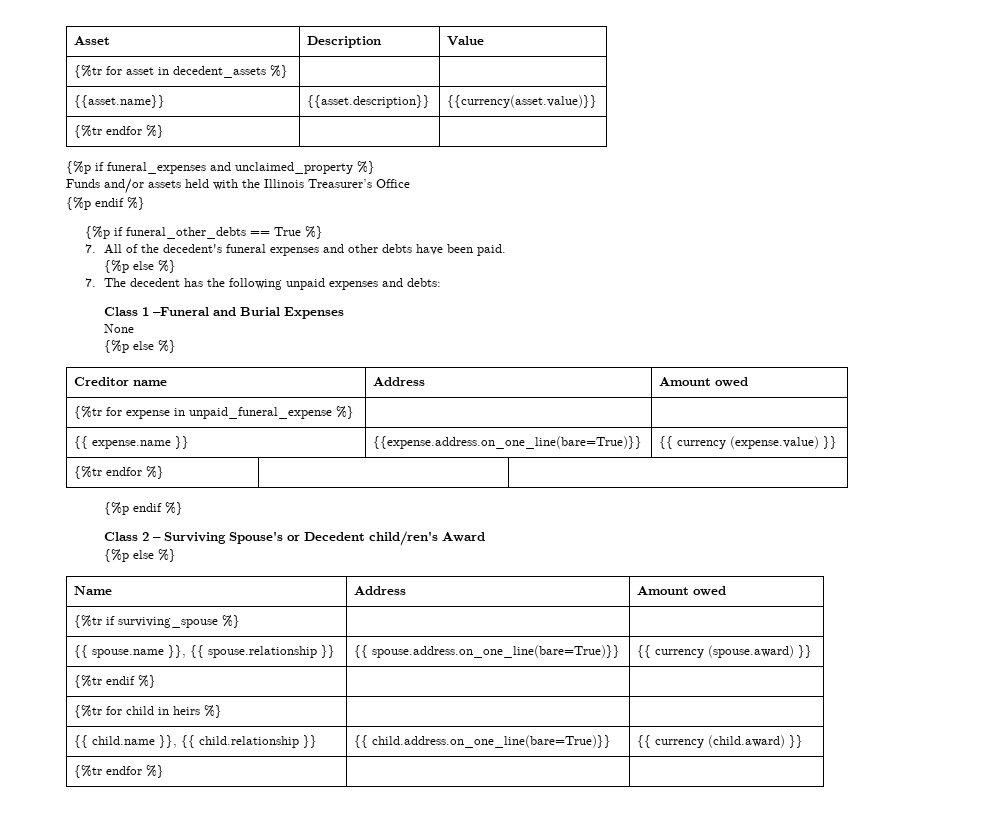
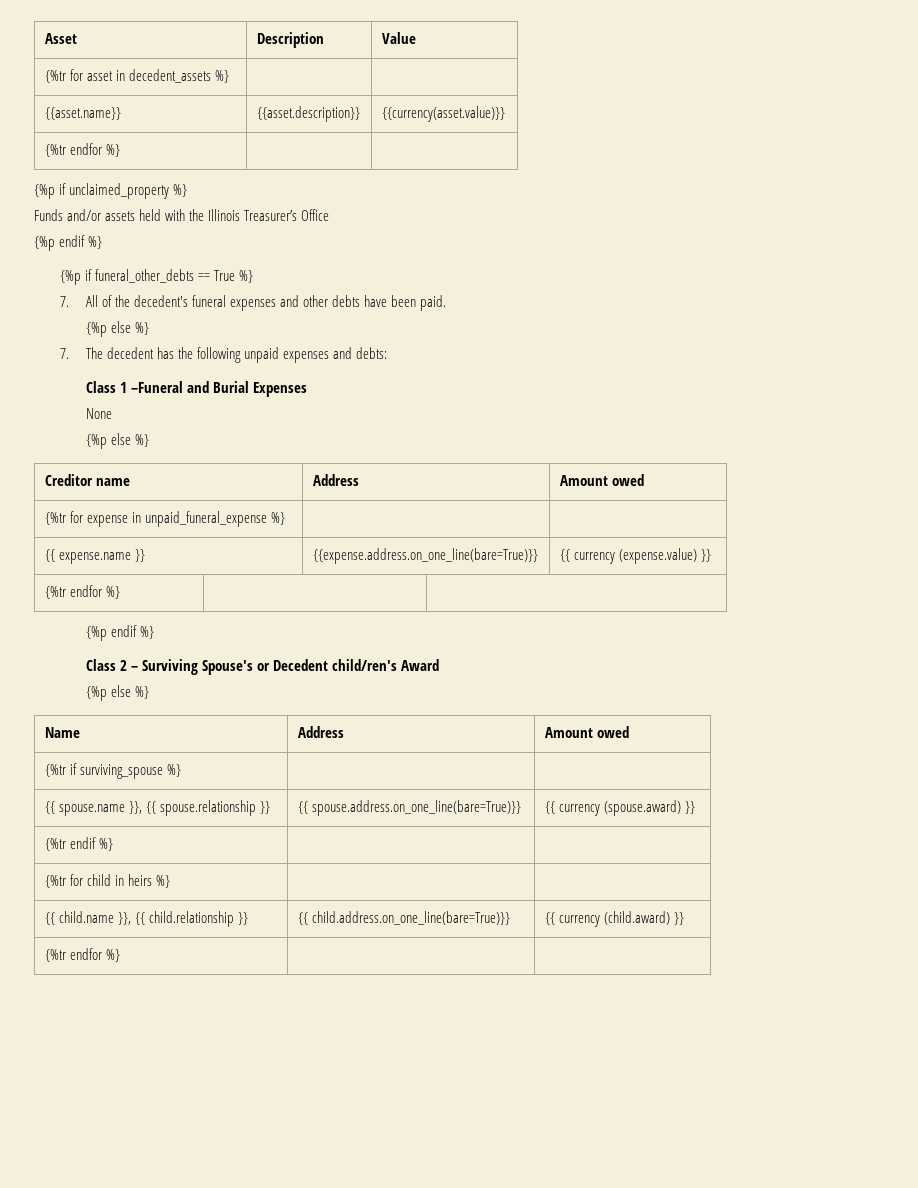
- {%p if funeral_expenses and unclaimed_property %}
+ {%p if unclaimed_property %}

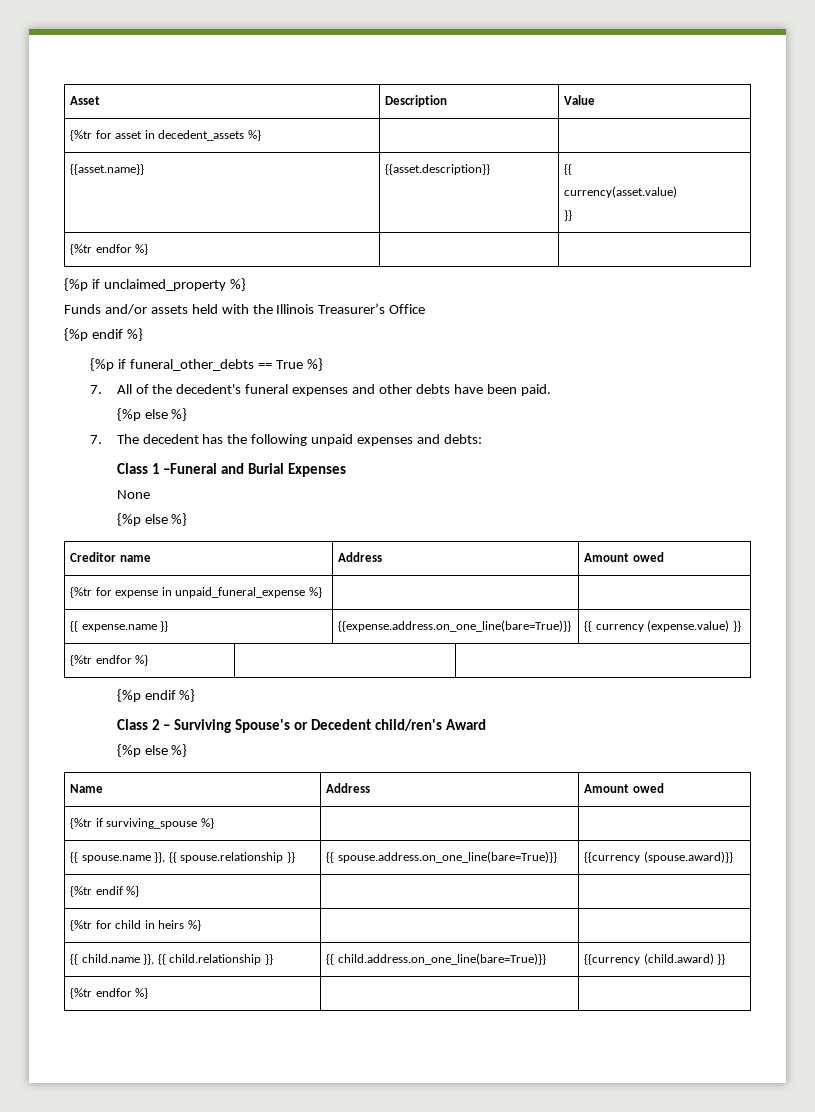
- {{asset.name}} | {{asset.description}} | {{currency(asset.value)}}
+ {{asset.name}} | {{asset.description}} | {{
+ currency(asset.value)
+ }}
- {{ spouse.name }}, {{ spouse.relationship }} | {{ spouse.address.on_one_line(bare=True)}} | {{ currency (spouse.award) }}
+ {{ spouse.name }}, {{ spouse.relationship }} | {{ spouse.address.on_one_line(bare=True)}} | {{currency (spouse.award)}}
- {{ child.name }}, {{ child.relationship }} | {{ child.address.on_one_line(bare=True)}} | {{ currency (child.award) }}
+ {{ child.name }}, {{ child.relationship }} | {{ child.address.on_one_line(bare=True)}} | {{currency (child.award) }}

